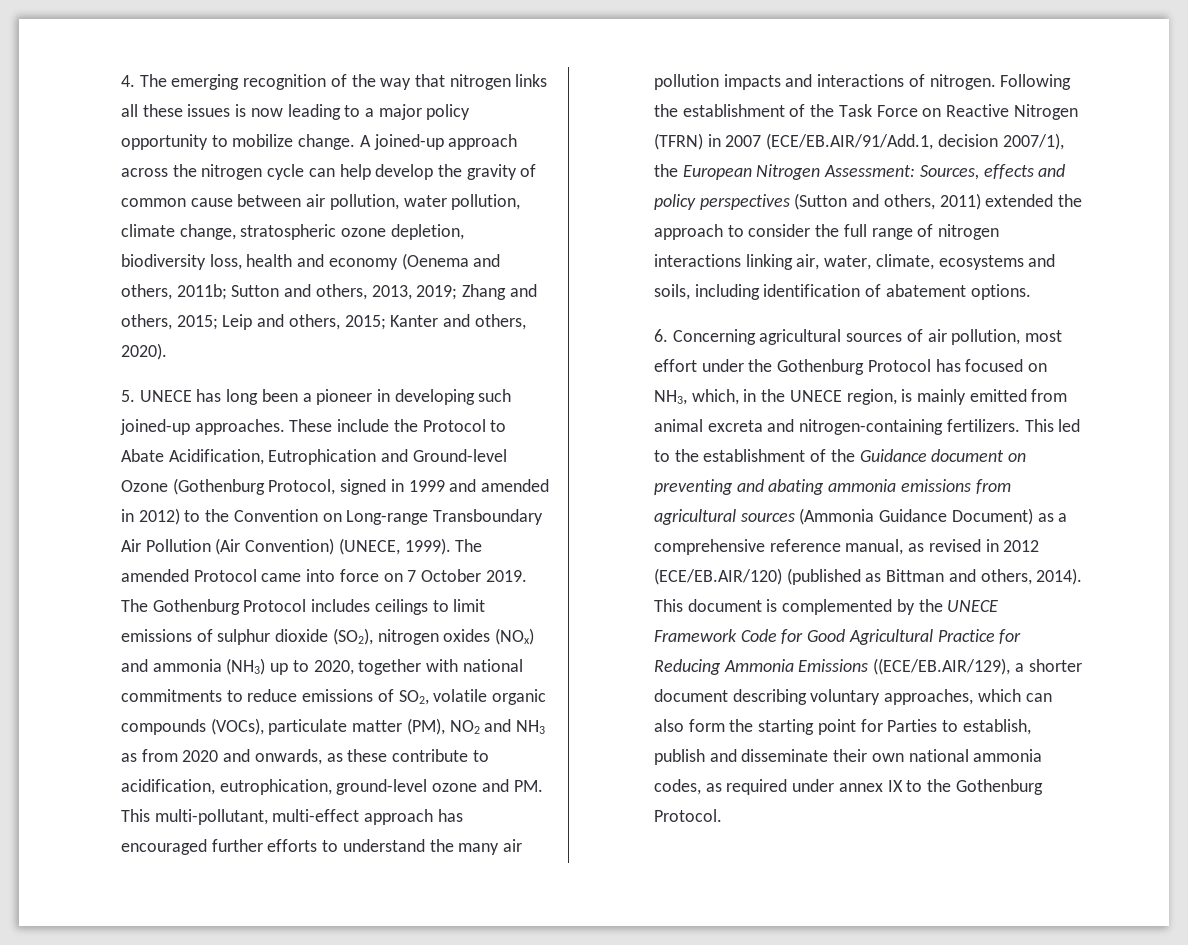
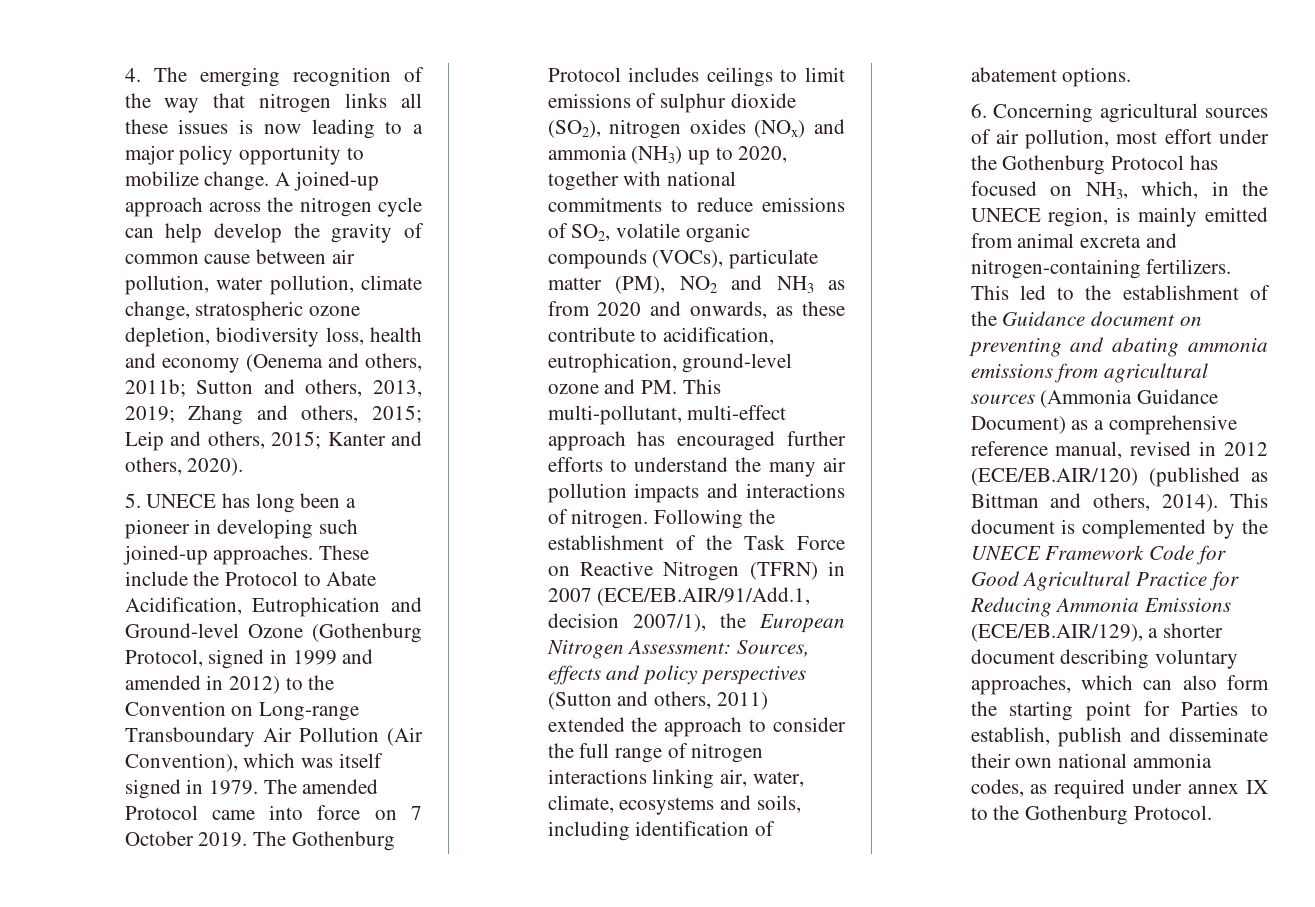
- These include the Protocol to Abate Acidification, Eutrophication and Ground-level Ozone (Gothenburg Protocol, signed in 1999 and amended in 2012) to the Convention on Long-range Transboundary Air Pollution (Air Convention) (UNECE, 1999).
+ These include the Protocol to Abate Acidification, Eutrophication and Ground-level Ozone (Gothenburg Protocol, signed in 1999 and amended in 2012) to the Convention on Long-range Transboundary Air Pollution (Air Convention), which was itself signed in 1979.
- This led to the establishment of the Guidance document on preventing and abating ammonia emissions from agricultural sources (Ammonia Guidance Document) as a comprehensive reference manual, as revised in 2012 (ECE/EB.AIR/120) (published as Bittman and others, 2014).
+ This led to the establishment of the Guidance document on preventing and abating ammonia emissions from agricultural sources (Ammonia Guidance Document) as a comprehensive reference manual, revised in 2012 (ECE/EB.AIR/120) (published as Bittman and others, 2014).
- This document is complemented by the UNECE Framework Code for Good Agricultural Practice for Reducing Ammonia Emissions ((ECE/EB.AIR/129), a shorter document describing voluntary approaches, which can also form the starting point for Parties to establish, publish and disseminate their own national ammonia codes, as required under annex IX to the Gothenburg Protocol.
+ This document is complemented by the UNECE Framework Code for Good Agricultural Practice for Reducing Ammonia Emissions (ECE/EB.AIR/129), a shorter document describing voluntary approaches, which can also form the starting point for Parties to establish, publish and disseminate their own national ammonia codes, as required under annex IX to the Gothenburg Protocol.

